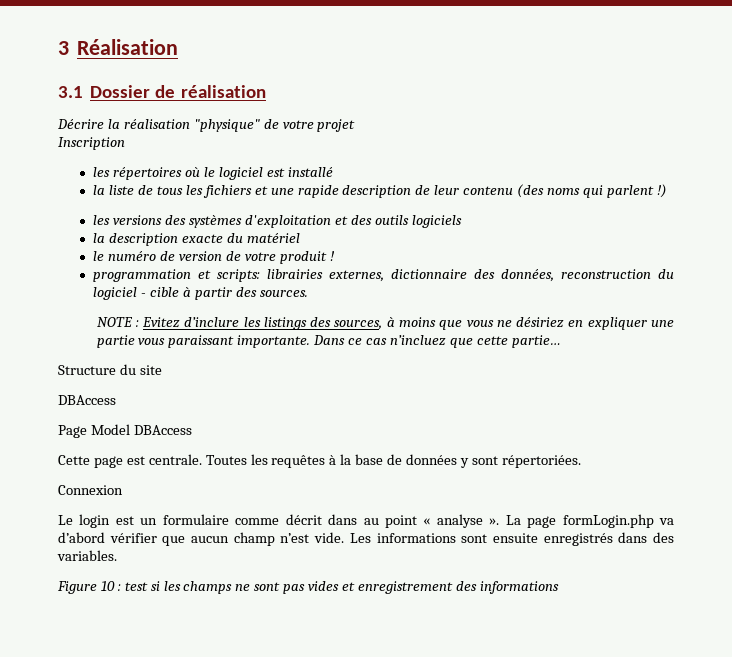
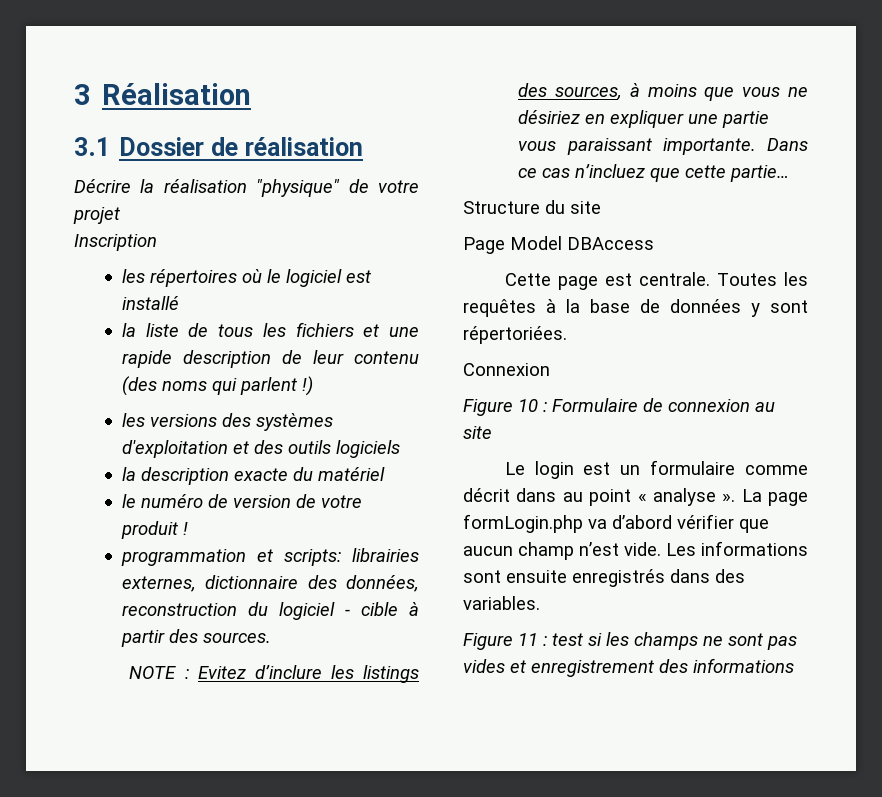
  Structure du site
- DBAccess
+ Figure 10 : Formulaire de connexion au site
- Figure 10 : test si les champs ne sont pas vides et enregistrement des informations
+ Figure 11 : test si les champs ne sont pas vides et enregistrement des informations

